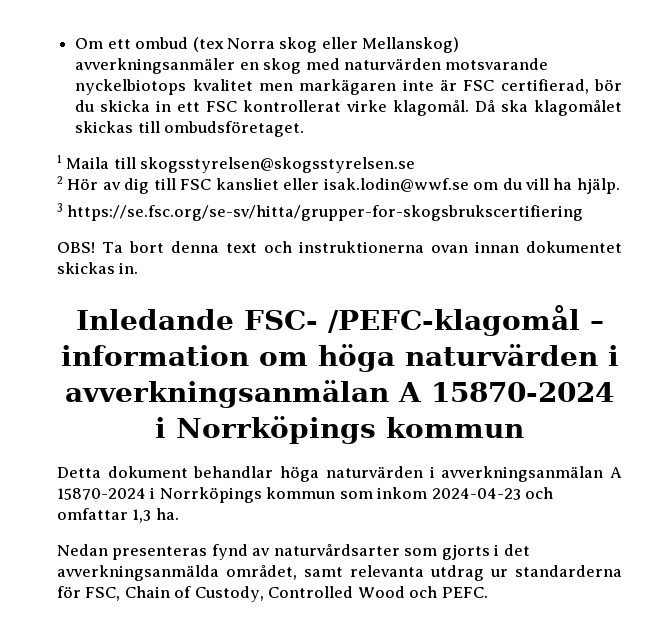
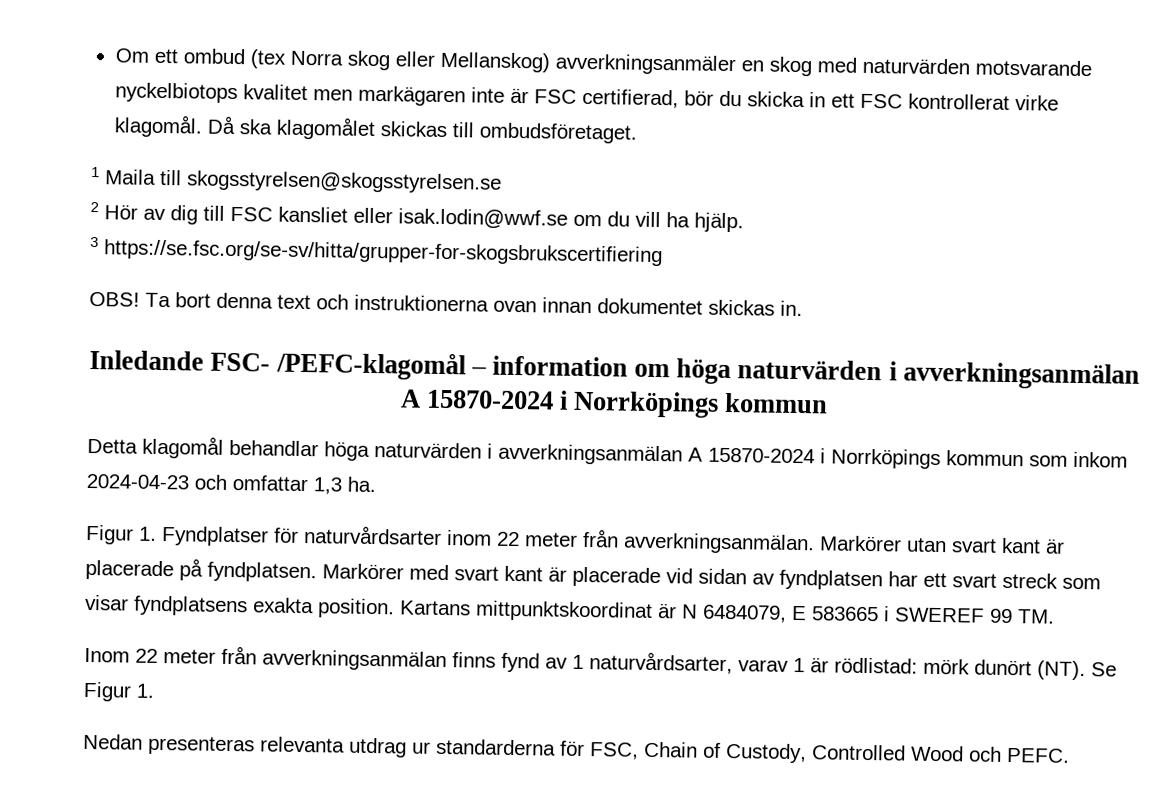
- Detta dokument behandlar höga naturvärden i avverkningsanmälan A 15870-2024 i Norrköpings kommun som inkom 2024-04-23 och omfattar 1,3 ha.
+ Detta klagomål behandlar höga naturvärden i avverkningsanmälan A 15870-2024 i Norrköpings kommun som inkom 2024-04-23 och omfattar 1,3 ha.
- Nedan presenteras fynd av naturvårdsarter som gjorts i det avverkningsanmälda området, samt relevanta utdrag ur standarderna för FSC, Chain of Custody, Controlled Wood och PEFC.
+ Figur 1. Fyndplatser för naturvårdsarter inom 22 meter från avverkningsanmälan. Markörer utan svart kant är placerade på fyndplatsen. Markörer med svart kant är placerade vid sidan av fyndplatsen har ett svart streck som visar fyndplatsens exakta position. Kartans mittpunktskoordinat är N 6484079, E 583665 i SWEREF 99 TM.
+ Inom 22 meter från avverkningsanmälan finns fynd av 1 naturvårdsarter, varav 1 är rödlistad: mörk dunört (NT). Se Figur 1.
+ Nedan presenteras relevanta utdrag ur standarderna för FSC, Chain of Custody, Controlled Wood och PEFC.

